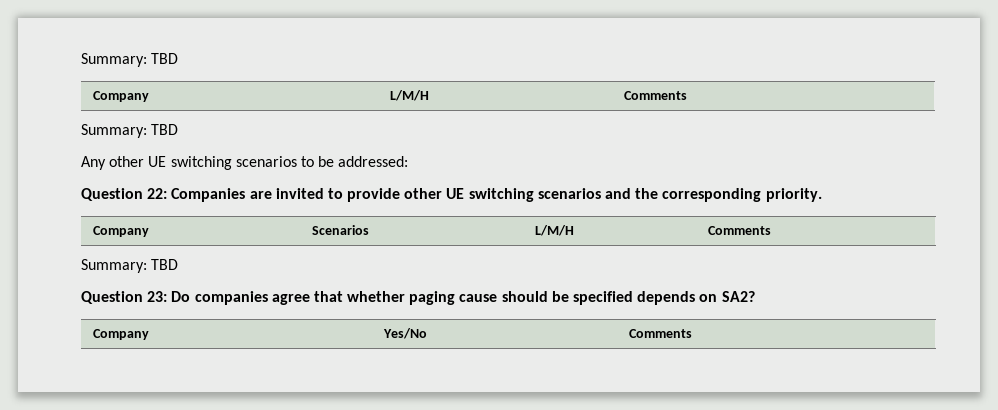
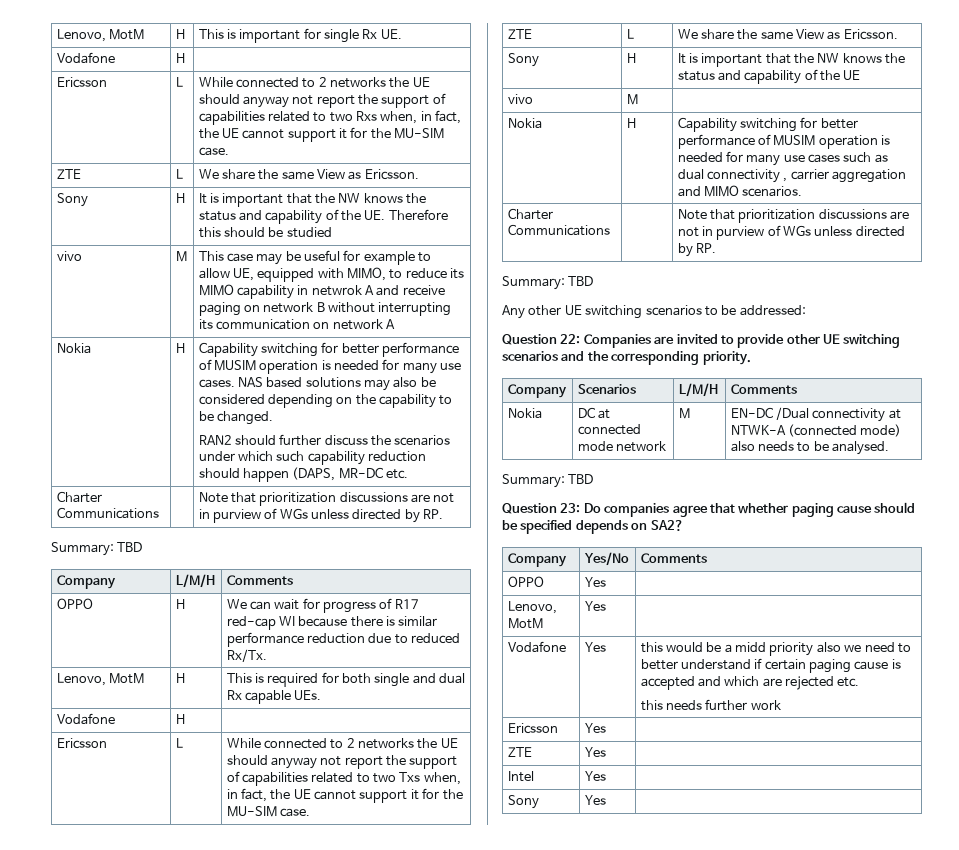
+ Lenovo, MotM | H | This is important for single Rx UE.
+ Vodafone | H |
+ Ericsson | L | While connected to 2 networks the UE should anyway not report the support of capabilities related to two Rxs when, in fact, the UE cannot support it for the MU-SIM case.
+ ZTE | L | We share the same View as Ericsson.
+ Sony | H | It is important that the NW knows the status and capability of the UE. Therefore this should be studied
+ vivo | M | This case may be useful for example to allow UE, equipped with MIMO, to reduce its MIMO capability in netwrok A and receive paging on network B without interrupting its communication on network A
+ Nokia | H | Capability switching for better performance of MUSIM operation is needed for many use cases. NAS based solutions may also be considered depending on the capability to be changed.
+ RAN2 should further discuss the scenarios under which such capability reduction should happen (DAPS, MR-DC etc.
+ Charter Communications | | Note that prioritization discussions are not in purview of WGs unless directed by RP.
+ OPPO | H | We can wait for progress of R17 red-cap WI because there is similar performance reduction due to reduced Rx/Tx.
+ Lenovo, MotM | H | This is required for both single and dual Rx capable UEs.
+ Vodafone | H |
+ Ericsson | L | While connected to 2 networks the UE should anyway not report the support of capabilities related to two Txs when, in fact, the UE cannot support it for the MU-SIM case.
+ ZTE | L | We share the same View as Ericsson.
+ Sony | H | It is important that the NW knows the status and capability of the UE
+ vivo | M |
+ Nokia | H | Capability switching for better performance of MUSIM operation is needed for many use cases such as dual connectivity , carrier aggregation and MIMO scenarios.
+ Charter Communications | | Note that prioritization discussions are not in purview of WGs unless directed by RP.
+ Nokia | DC at connected mode network | M | EN-DC /Dual connectivity at NTWK-A (connected mode) also needs to be analysed.
+ OPPO | Yes |
+ Lenovo, MotM | Yes |
+ Vodafone | Yes | this would be a midd priority also we need to better understand if certain paging cause is accepted and which are rejected etc.
+ this needs further work
+ Ericsson | Yes |
+ ZTE | Yes |
+ Intel | Yes |
+ Sony | Yes |

